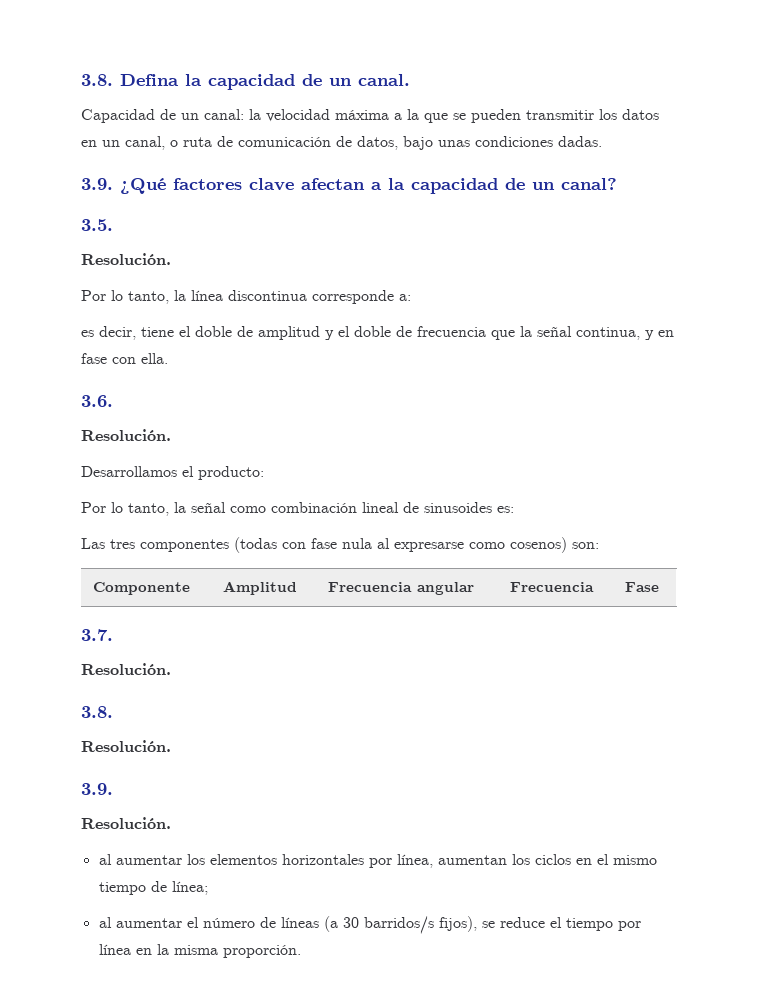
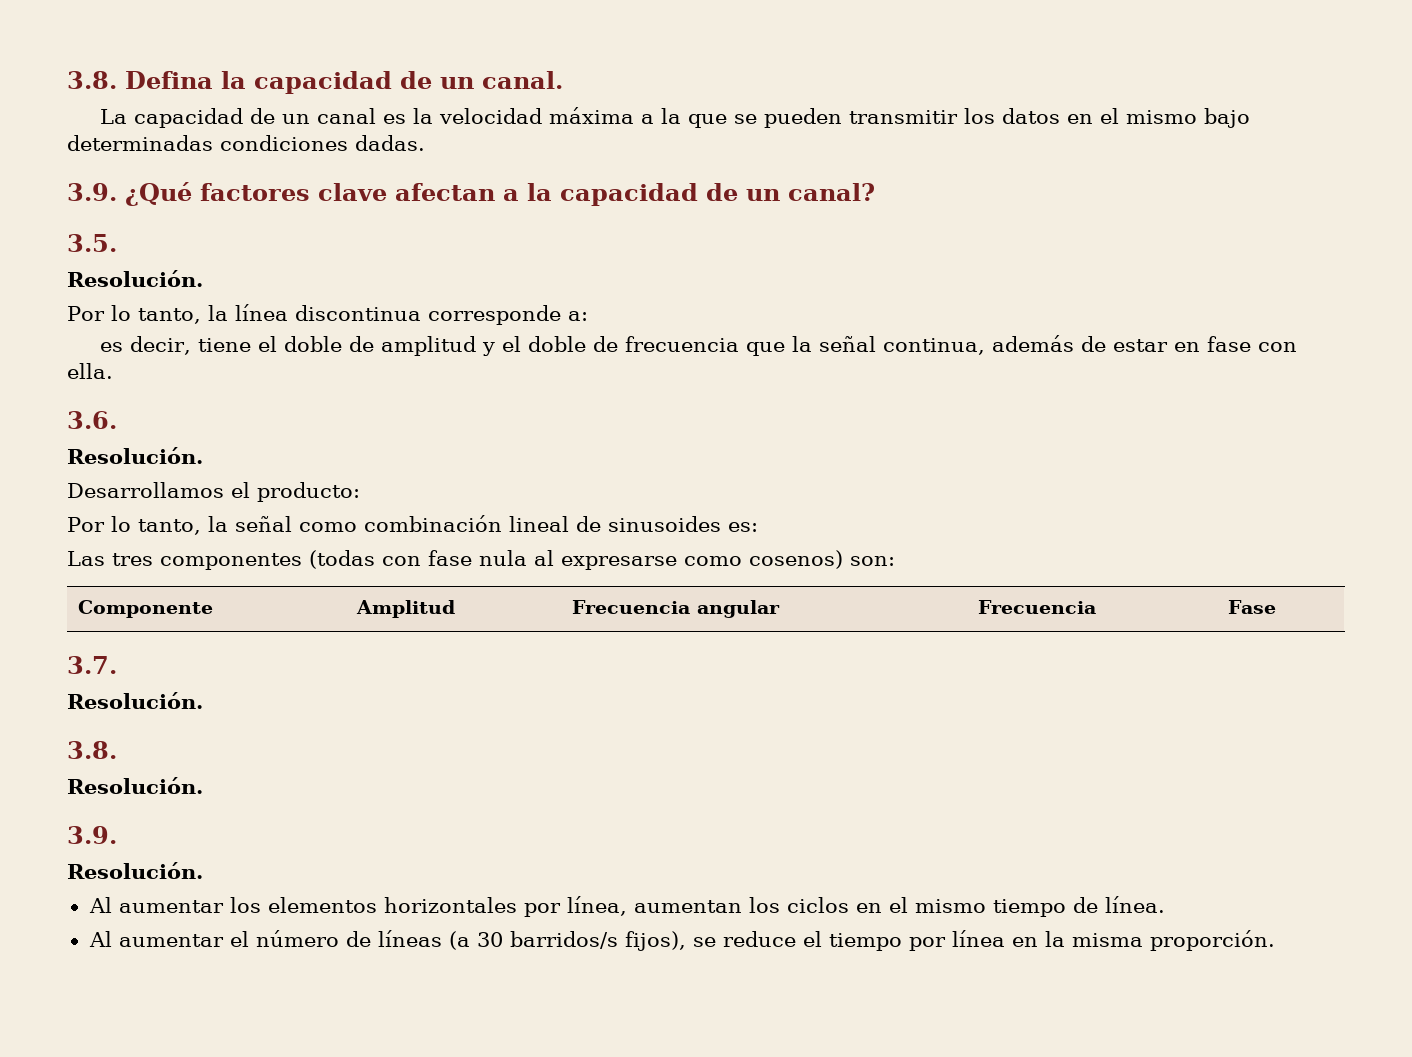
- Capacidad de un canal: la velocidad máxima a la que se pueden transmitir los datos en un canal, o ruta de comunicación de datos, bajo unas condiciones dadas.
+ La capacidad de un canal es la velocidad máxima a la que se pueden transmitir los datos en el mismo bajo determinadas condiciones dadas.
- es decir, tiene el doble de amplitud y el doble de frecuencia que la señal continua, y en fase con ella.
+ es decir, tiene el doble de amplitud y el doble de frecuencia que la señal continua, además de estar en fase con ella.
- al aumentar los elementos horizontales por línea, aumentan los ciclos en el mismo tiempo de línea;
- al aumentar el número de líneas (a 30 barridos/s fijos), se reduce el tiempo por línea en la misma proporción.
+ Al aumentar los elementos horizontales por línea, aumentan los ciclos en el mismo tiempo de línea.
+ Al aumentar el número de líneas (a 30 barridos/s fijos), se reduce el tiempo por línea en la misma proporción.

